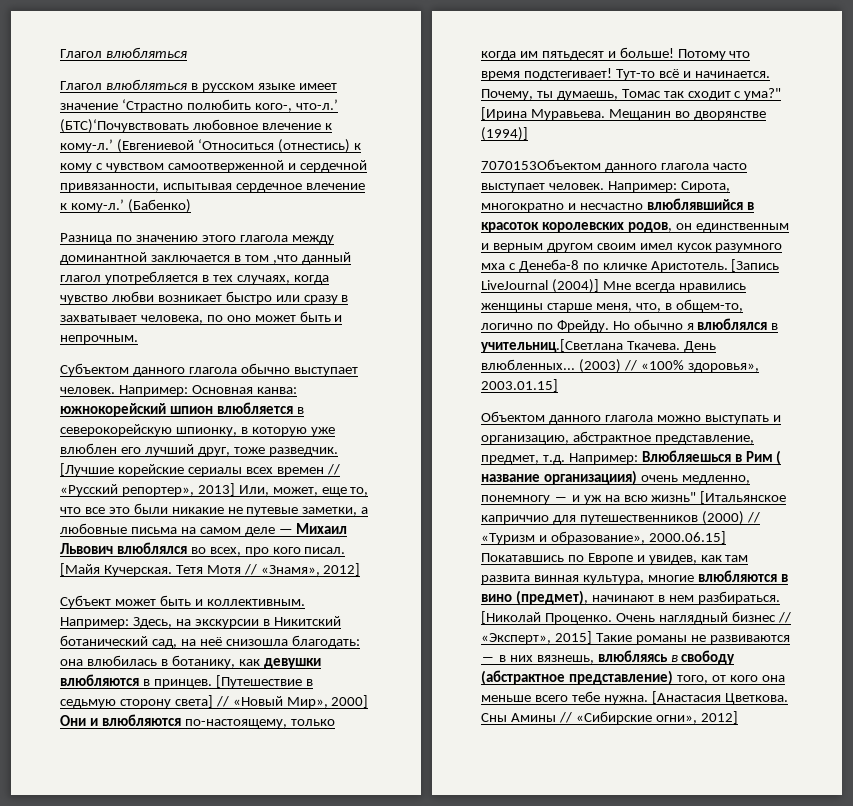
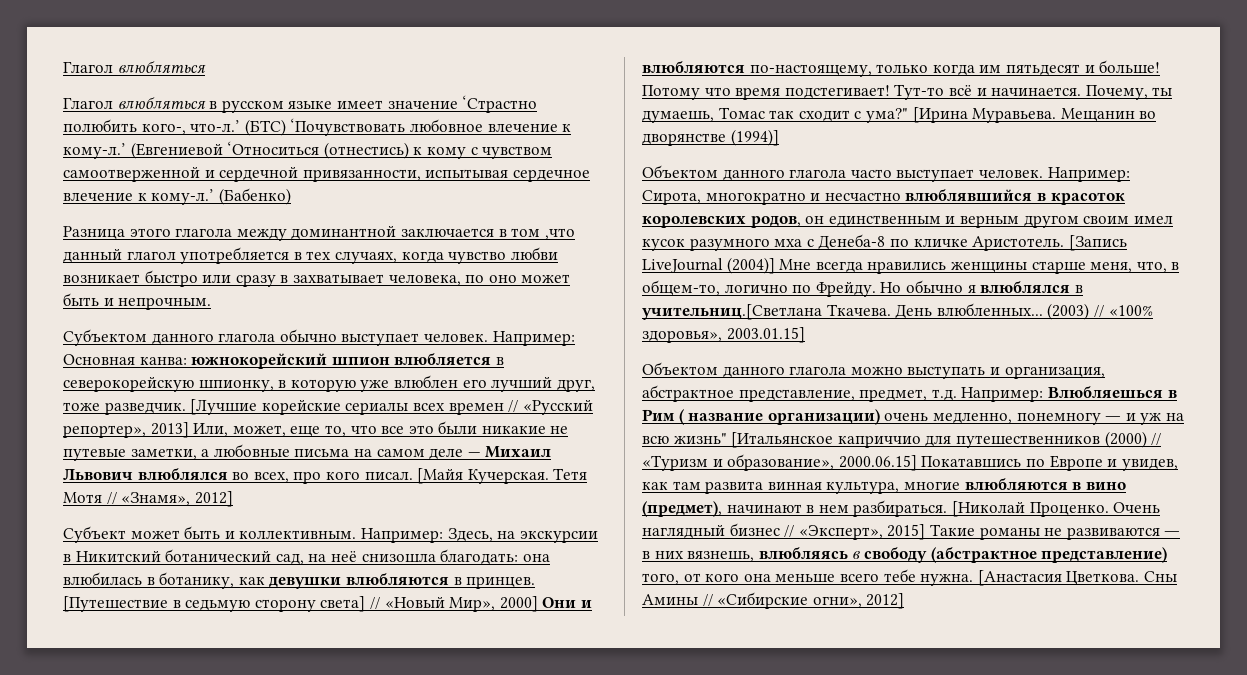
- (БТС)‘Почувствовать любовное влечение к кому-л.’
+ (БТС) ‘Почувствовать любовное влечение к кому-л.’
- Разница по значению этого глагола между доминантной заключается в том ,что данный глагол употребляется в тех случаях, когда чувство любви возникает быстро или сразу в захватывает человека, по оно может быть и непрочным.
+ Разница этого глагола между доминантной заключается в том ,что данный глагол употребляется в тех случаях, когда чувство любви возникает быстро или сразу в захватывает человека, по оно может быть и непрочным.
- 7070153Объектом данного глагола часто выступает человек.
+ Объектом данного глагола часто выступает человек.
- Объектом данного глагола можно выступать и организацию, абстрактное представление, предмет, т.д. Например: Влюбляешься в Рим ( название организациия) очень медленно, понемногу ― и уж на всю жизнь" [Итальянское каприччио для путешественников (2000) // «Туризм и образование», 2000.06.15] Покатавшись по Европе и увидев, как там развита винная культура, многие влюбляются в вино (предмет), начинают в нем разбираться.
+ Объектом данного глагола можно выступать и организация, абстрактное представление, предмет, т.д. Например: Влюбляешься в Рим ( название организации) очень медленно, понемногу ― и уж на всю жизнь" [Итальянское каприччио для путешественников (2000) // «Туризм и образование», 2000.06.15] Покатавшись по Европе и увидев, как там развита винная культура, многие влюбляются в вино (предмет), начинают в нем разбираться.

